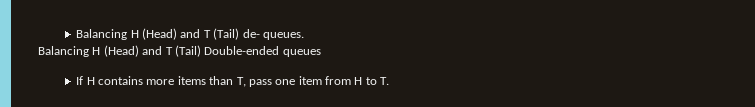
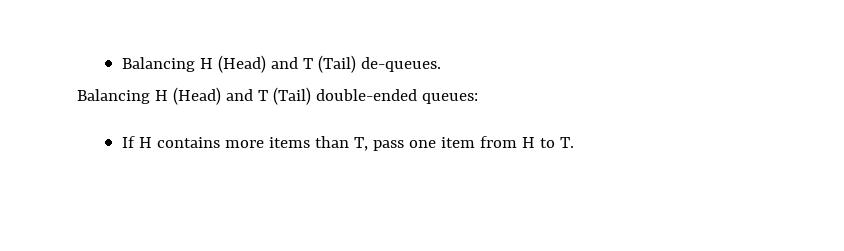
- Balancing H (Head) and T (Tail) de- queues.
- Balancing H (Head) and T (Tail) Double-ended queues
+ Balancing H (Head) and T (Tail) de-queues.
+ Balancing H (Head) and T (Tail) double-ended queues:

